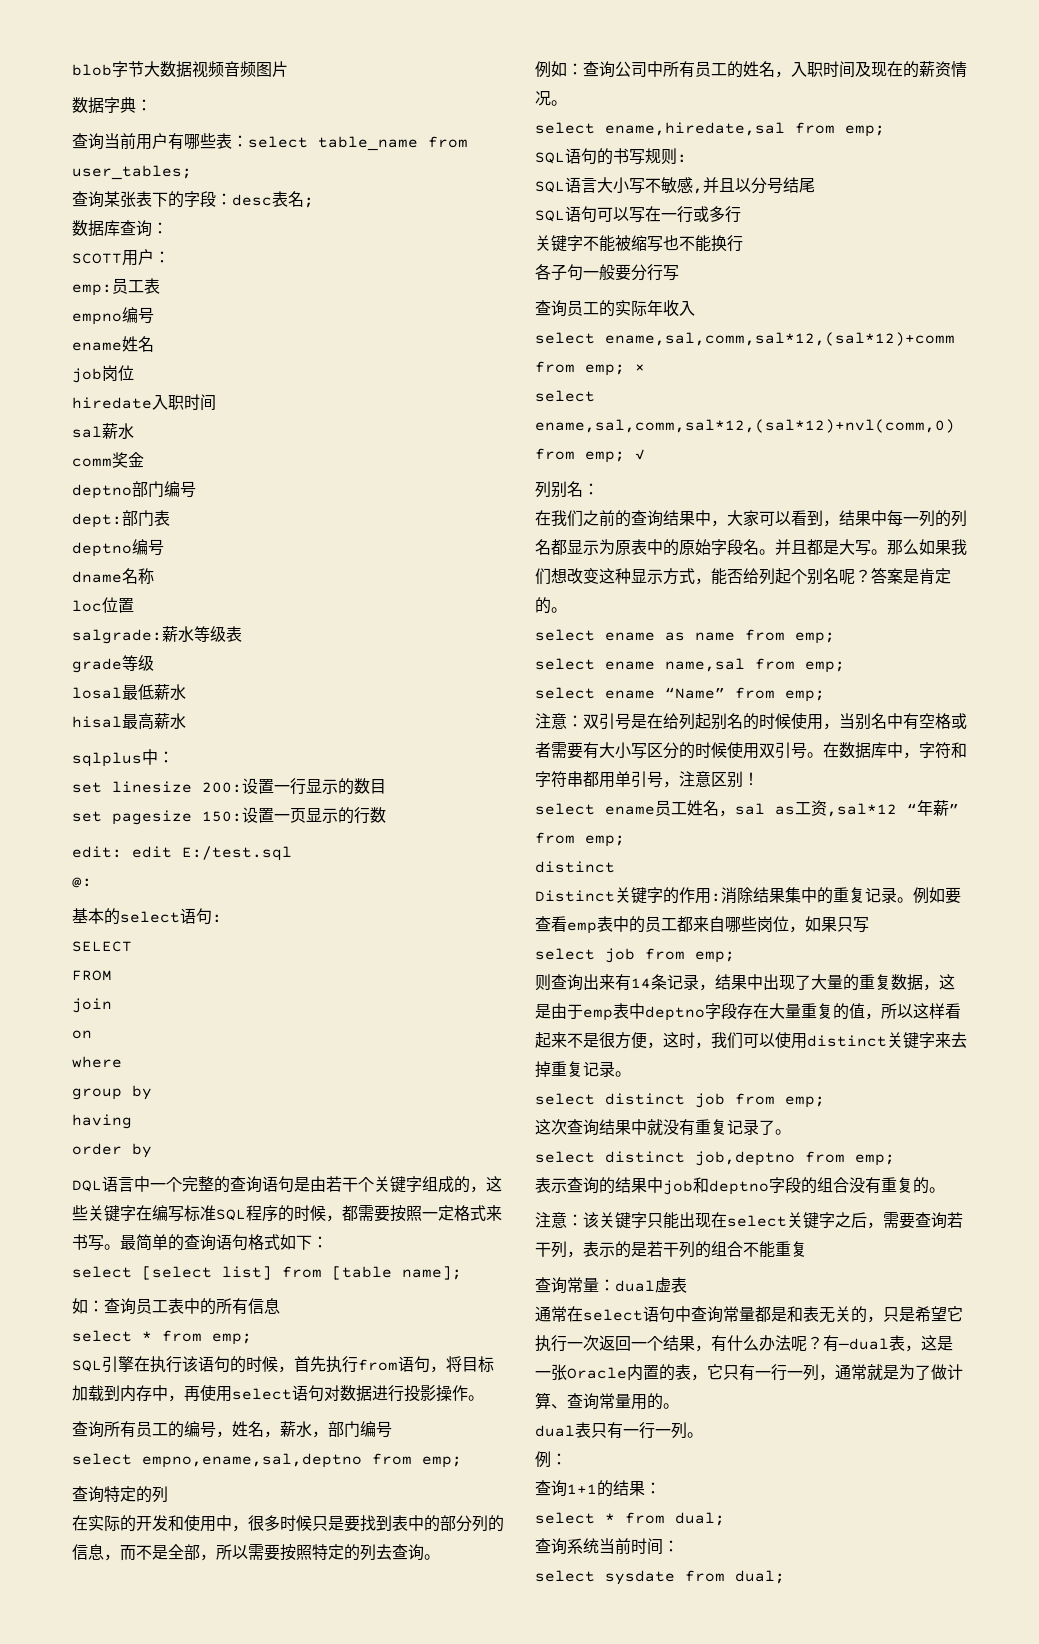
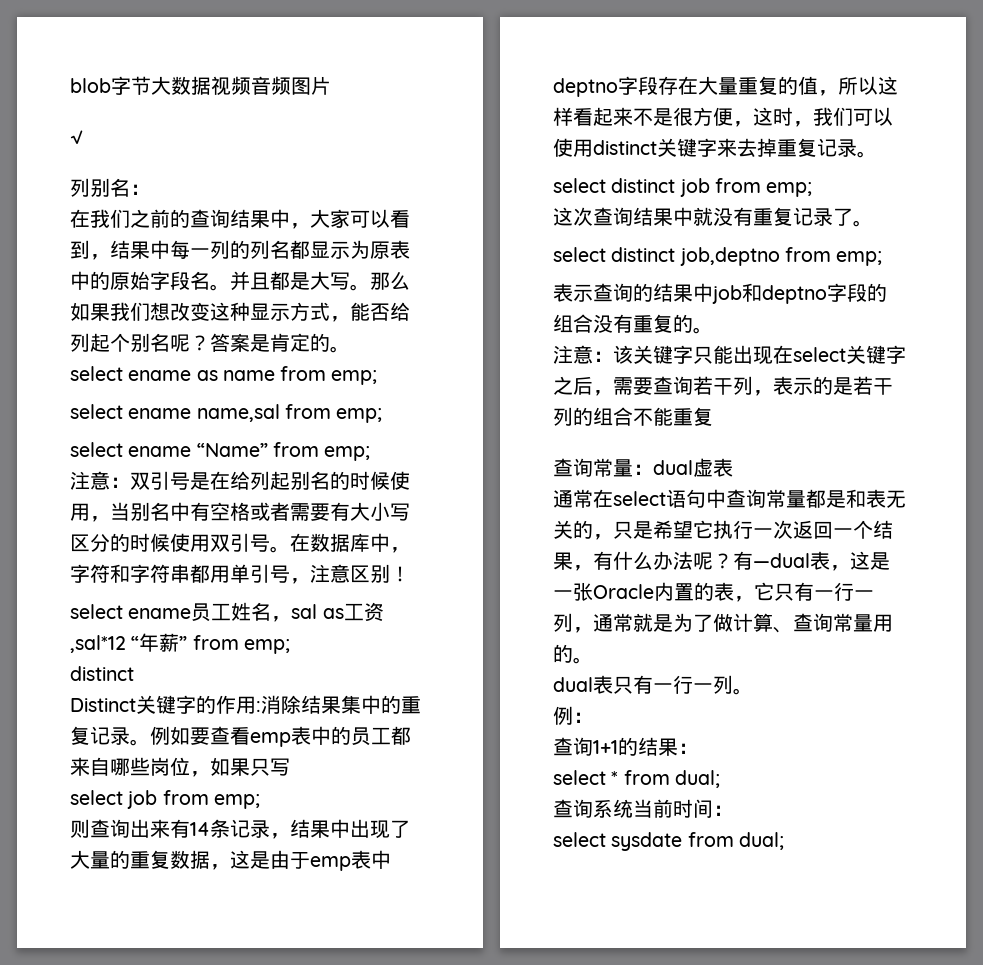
- 数据字典：
- 查询当前用户有哪些表：select table_name from user_tables;
- 查询某张表下的字段：desc表名;
- 数据库查询：
- SCOTT用户：
- emp:员工表
- empno编号
- ename姓名
- job岗位
- hiredate入职时间
- sal薪水
- comm奖金
- deptno部门编号
- dept:部门表
- deptno编号
- dname名称
- loc位置
- salgrade:薪水等级表
- grade等级
- losal最低薪水
- hisal最高薪水
- sqlplus中：
- set linesize 200:设置一行显示的数目
- set pagesize 150:设置一页显示的行数
- edit: edit E:/test.sql
- @:
- 基本的select语句:
- SELECT
- FROM
- join
- on
- where
- group by
- having
- order by
- DQL语言中一个完整的查询语句是由若干个关键字组成的，这些关键字在编写标准SQL程序的时候，都需要按照一定格式来书写。最简单的查询语句格式如下：
- select [select list] from [table name];
- 如：查询员工表中的所有信息
- select * from emp;
- SQL引擎在执行该语句的时候，首先执行from语句，将目标加载到内存中，再使用select语句对数据进行投影操作。
- 查询所有员工的编号，姓名，薪水，部门编号
- select empno,ename,sal,deptno from emp;
- 查询特定的列
- 在实际的开发和使用中，很多时候只是要找到表中的部分列的信息，而不是全部，所以需要按照特定的列去查询。
- 例如：查询公司中所有员工的姓名，入职时间及现在的薪资情况。
- select ename,hiredate,sal from emp;
- SQL语句的书写规则:
- SQL语言大小写不敏感,并且以分号结尾
- SQL语句可以写在一行或多行
- 关键字不能被缩写也不能换行
- 各子句一般要分行写
- 查询员工的实际年收入
- select ename,sal,comm,sal*12,(sal*12)+comm from emp; ×
- select ename,sal,comm,sal*12,(sal*12)+nvl(comm,0) from emp; √
+ √

